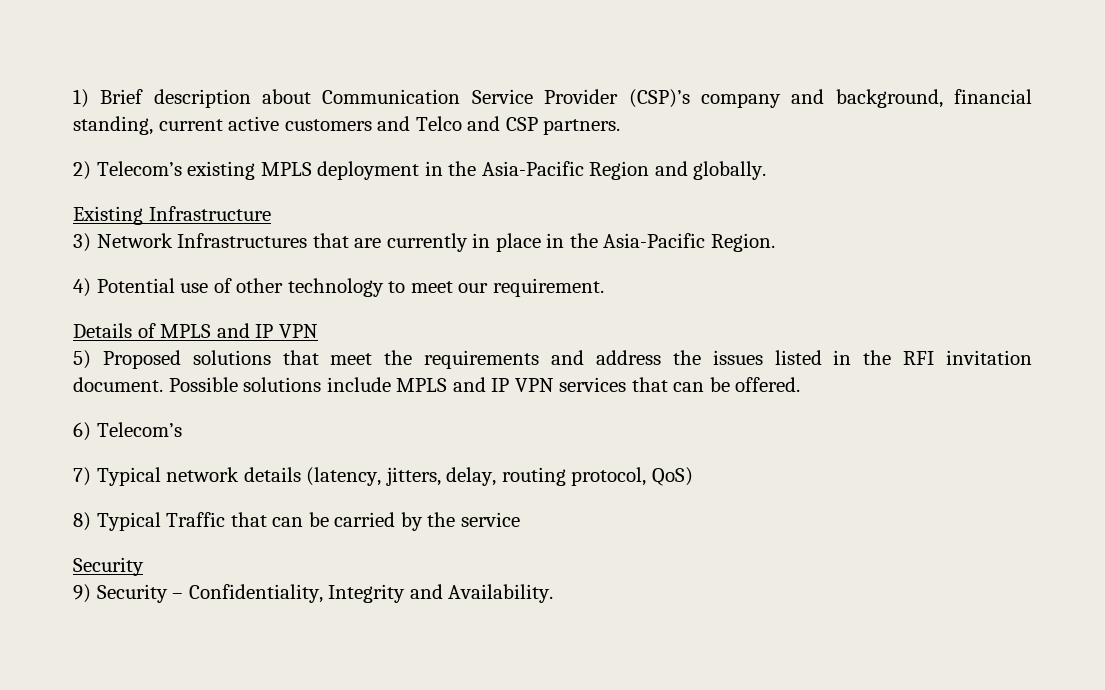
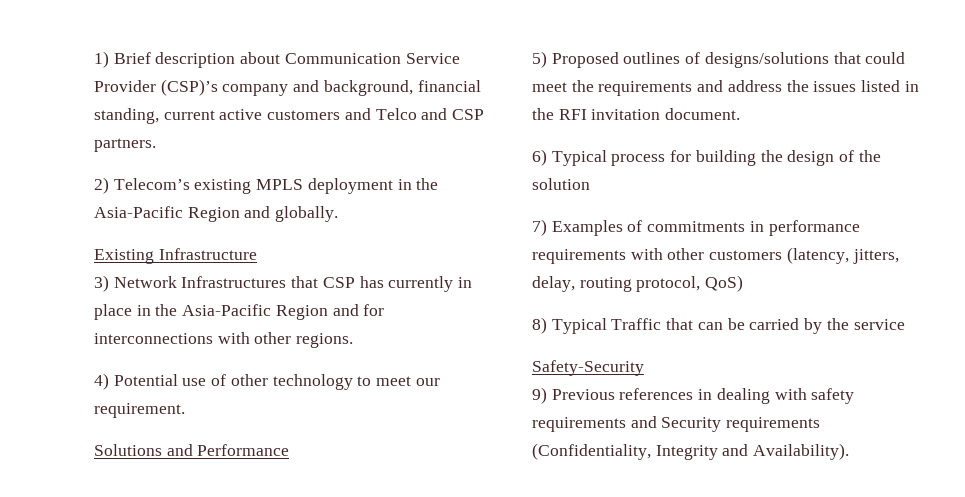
- 3) Network Infrastructures that are currently in place in the Asia-Pacific Region.
+ 3) Network Infrastructures that CSP has currently in place in the Asia-Pacific Region and for interconnections with other regions.
- Details of MPLS and IP VPN
- 5) Proposed solutions that meet the requirements and address the issues listed in the RFI invitation document. Possible solutions include MPLS and IP VPN services that can be offered.
- 6) Telecom’s
- 7) Typical network details (latency, jitters, delay, routing protocol, QoS)
+ Solutions and Performance
+ 5) Proposed outlines of designs/solutions that could meet the requirements and address the issues listed in the RFI invitation document.
+ 6) Typical process for building the design of the solution
+ 7) Examples of commitments in performance requirements with other customers (latency, jitters, delay, routing protocol, QoS)
  8) Typical Traffic that can be carried by the service
- Security
+ Safety-Security
- 9) Security – Confidentiality, Integrity and Availability.
+ 9) Previous references in dealing with safety requirements and Security requirements (Confidentiality, Integrity and Availability).

